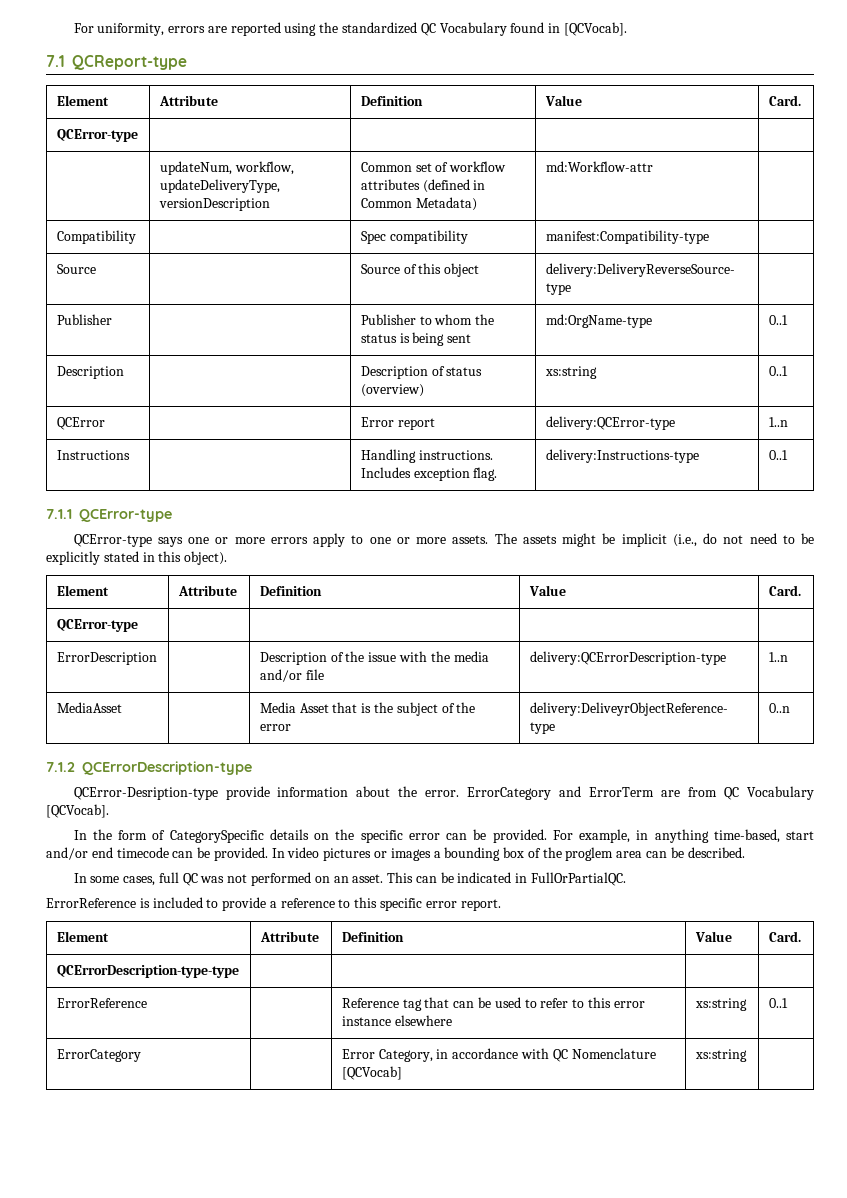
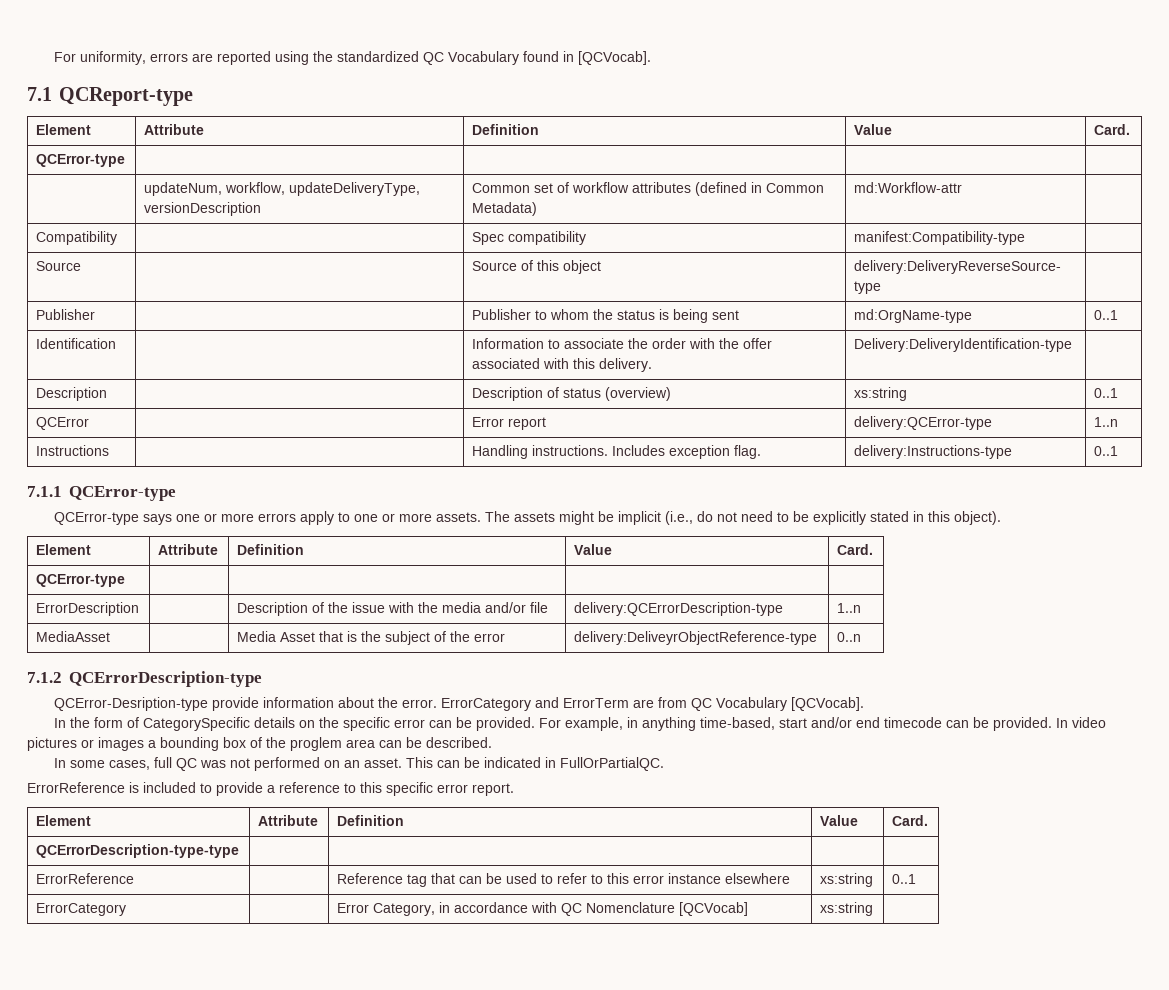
+ Identification | | Information to associate the order with the offer associated with this delivery. | Delivery:DeliveryIdentification-type |

